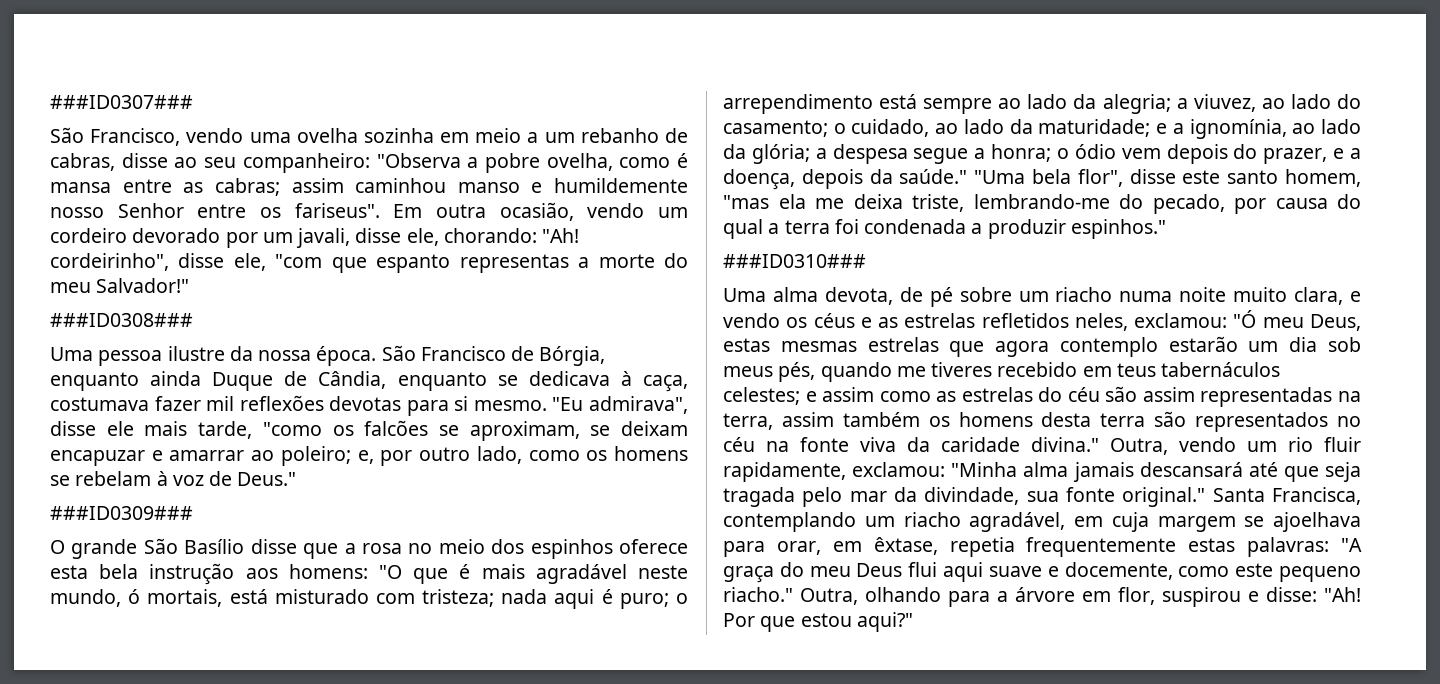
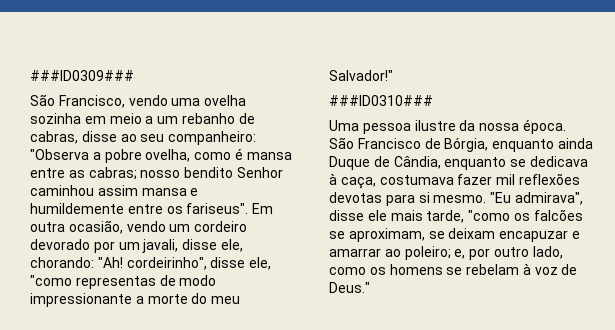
- ###ID0307###
+ ###ID0309###
- São Francisco, vendo uma ovelha sozinha em meio a um rebanho de cabras, disse ao seu companheiro: "Observa a pobre ovelha, como é mansa entre as cabras; assim caminhou manso e humildemente nosso Senhor entre os fariseus".
+ São Francisco, vendo uma ovelha sozinha em meio a um rebanho de cabras, disse ao seu companheiro: "Observa a pobre ovelha, como é mansa entre as cabras; nosso bendito Senhor caminhou assim mansa e humildemente entre os fariseus".
- Em outra ocasião, vendo um cordeiro devorado por um javali, disse ele, chorando: "Ah! cordeirinho", disse ele, "com que espanto representas a morte do meu Salvador!"
+ Em outra ocasião, vendo um cordeiro devorado por um javali, disse ele, chorando: "Ah! cordeirinho", disse ele, "como representas de modo impressionante a morte do meu Salvador!"
- ###ID0308###
+ ###ID0310###
- ###ID0309###
- O grande São Basílio disse que a rosa no meio dos espinhos oferece esta bela instrução aos homens: "O que é mais agradável neste mundo, ó mortais, está misturado com tristeza; nada aqui é puro; o arrependimento está sempre ao lado da alegria; a viuvez, ao lado do casamento; o cuidado, ao lado da maturidade; e a ignomínia, ao lado da glória; a despesa segue a honra; o ódio vem depois do prazer, e a doença, depois da saúde." "Uma bela flor", disse este santo homem, "mas ela me deixa triste, lembrando-me do pecado, por causa do qual a terra foi condenada a produzir espinhos."
- ###ID0310###
- Uma alma devota, de pé sobre um riacho numa noite muito clara, e vendo os céus e as estrelas refletidos neles, exclamou: "Ó meu Deus, estas mesmas estrelas que agora contemplo estarão um dia sob meus pés, quando me tiveres recebido em teus tabernáculos celestes; e assim como as estrelas do céu são assim representadas na terra, assim também os homens desta terra são representados no céu na fonte viva da caridade divina." Outra, vendo um rio fluir rapidamente, exclamou: "Minha alma jamais descansará até que seja tragada pelo mar da divindade, sua fonte original." Santa Francisca, contemplando um riacho agradável, em cuja margem se ajoelhava para orar, em êxtase, repetia frequentemente estas palavras: "A graça do meu Deus flui aqui suave e docemente, como este pequeno riacho." Outra, olhando para a árvore em flor, suspirou e disse: "Ah! Por que estou aqui?"

